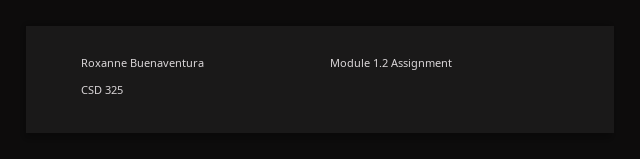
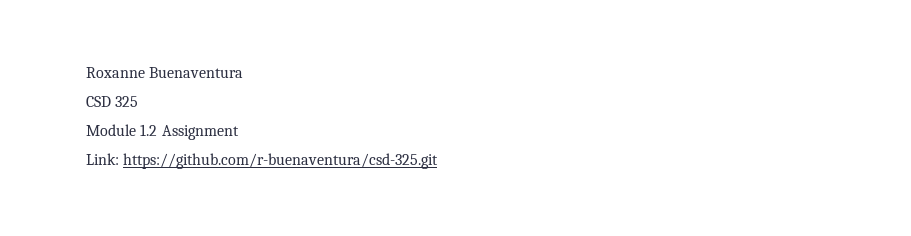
+ Link: https://github.com/r-buenaventura/csd-325.git

